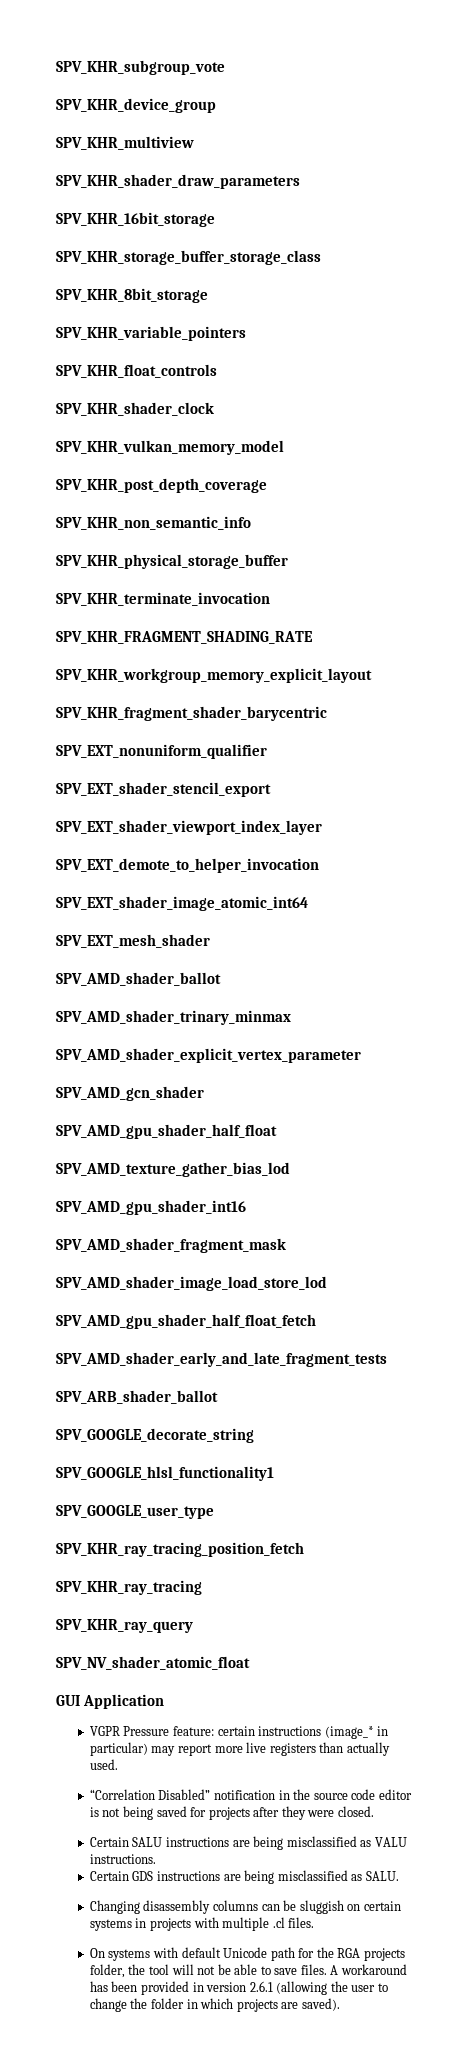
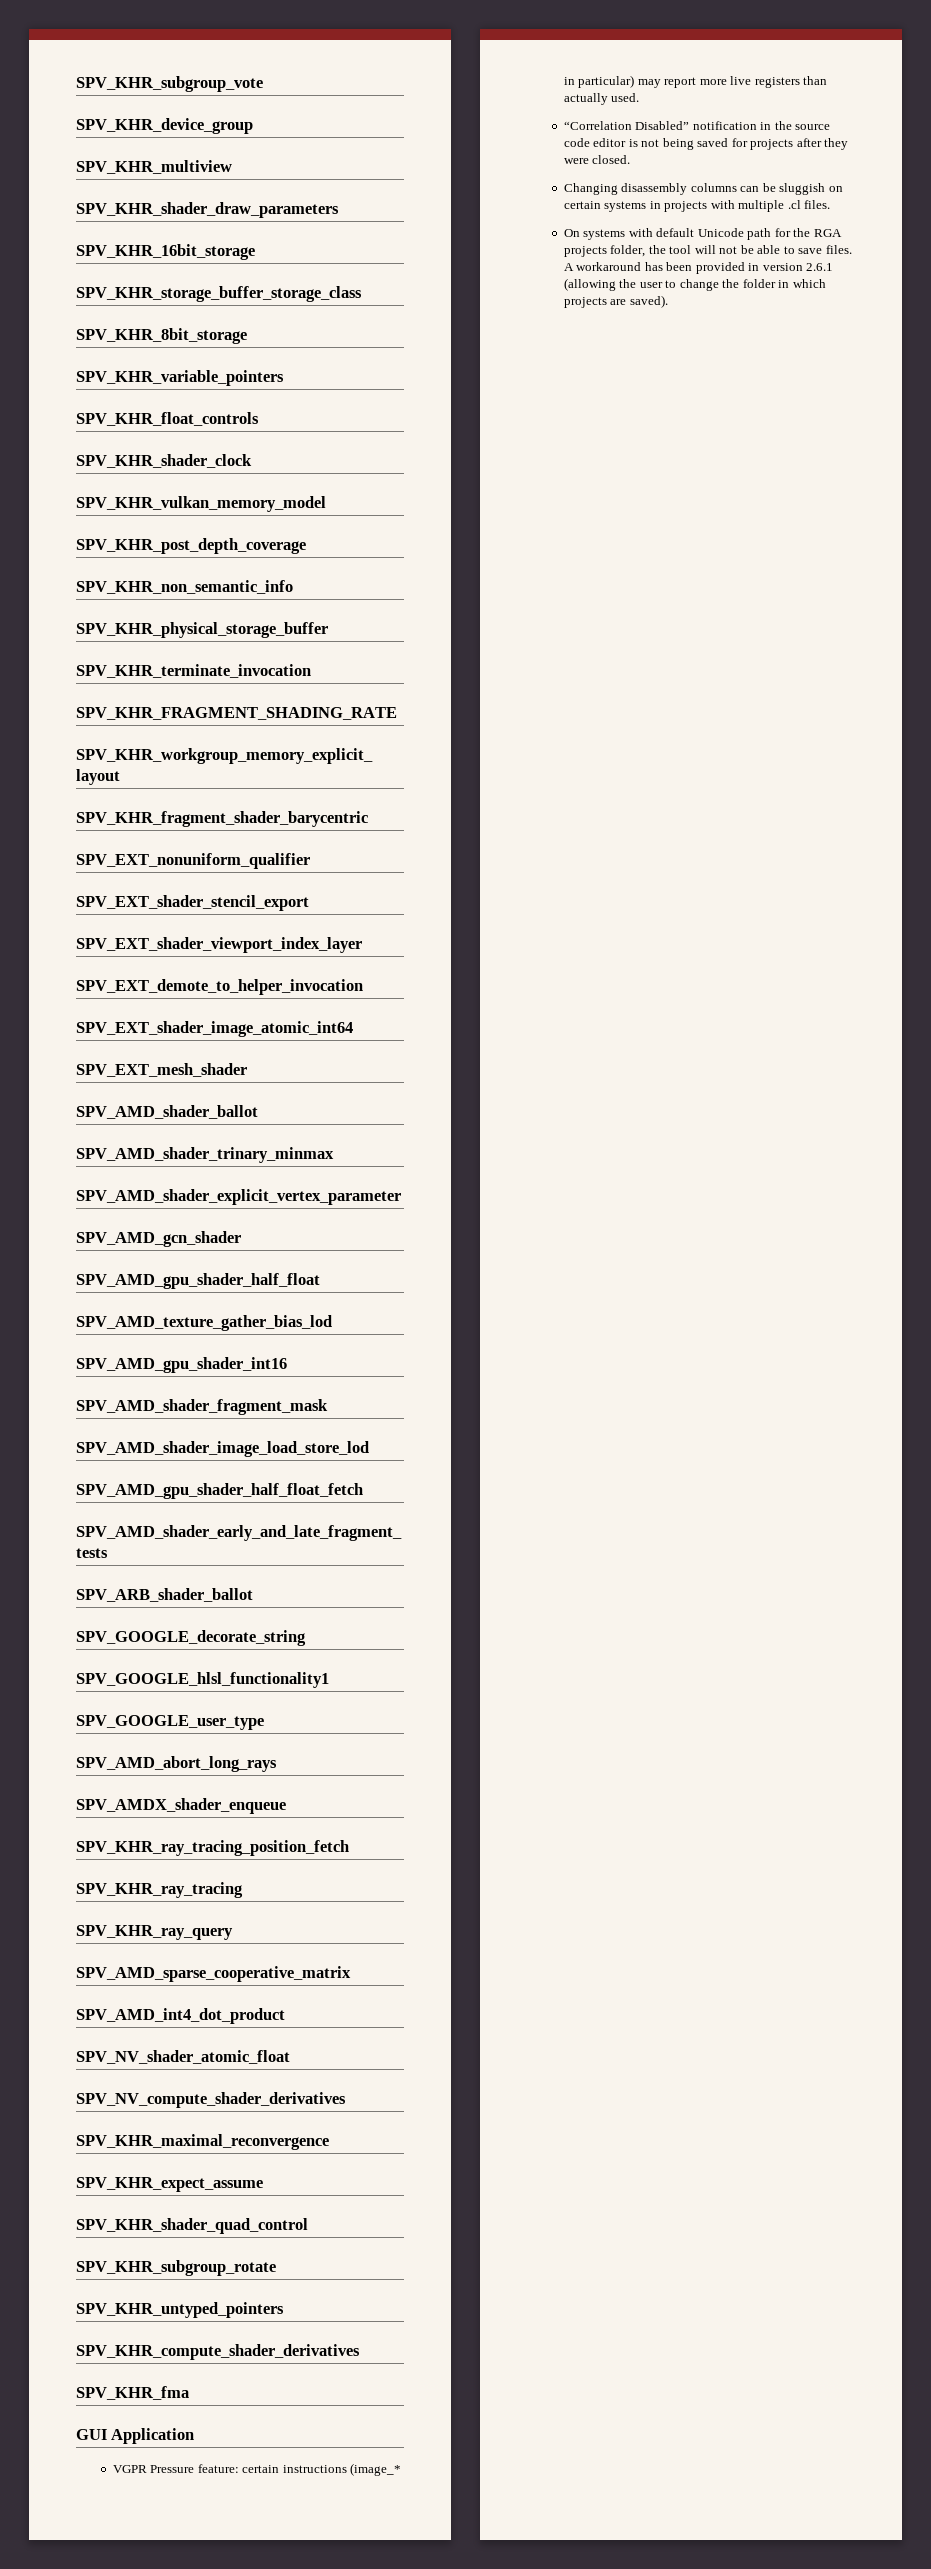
+ SPV_AMD_abort_long_rays
+ SPV_AMDX_shader_enqueue
+ SPV_AMD_sparse_cooperative_matrix
+ SPV_AMD_int4_dot_product
+ SPV_NV_compute_shader_derivatives
+ SPV_KHR_maximal_reconvergence
+ SPV_KHR_expect_assume
+ SPV_KHR_shader_quad_control
+ SPV_KHR_subgroup_rotate
+ SPV_KHR_untyped_pointers
+ SPV_KHR_compute_shader_derivatives
+ SPV_KHR_fma
- Certain SALU instructions are being misclassified as VALU instructions.
- Certain GDS instructions are being misclassified as SALU.

